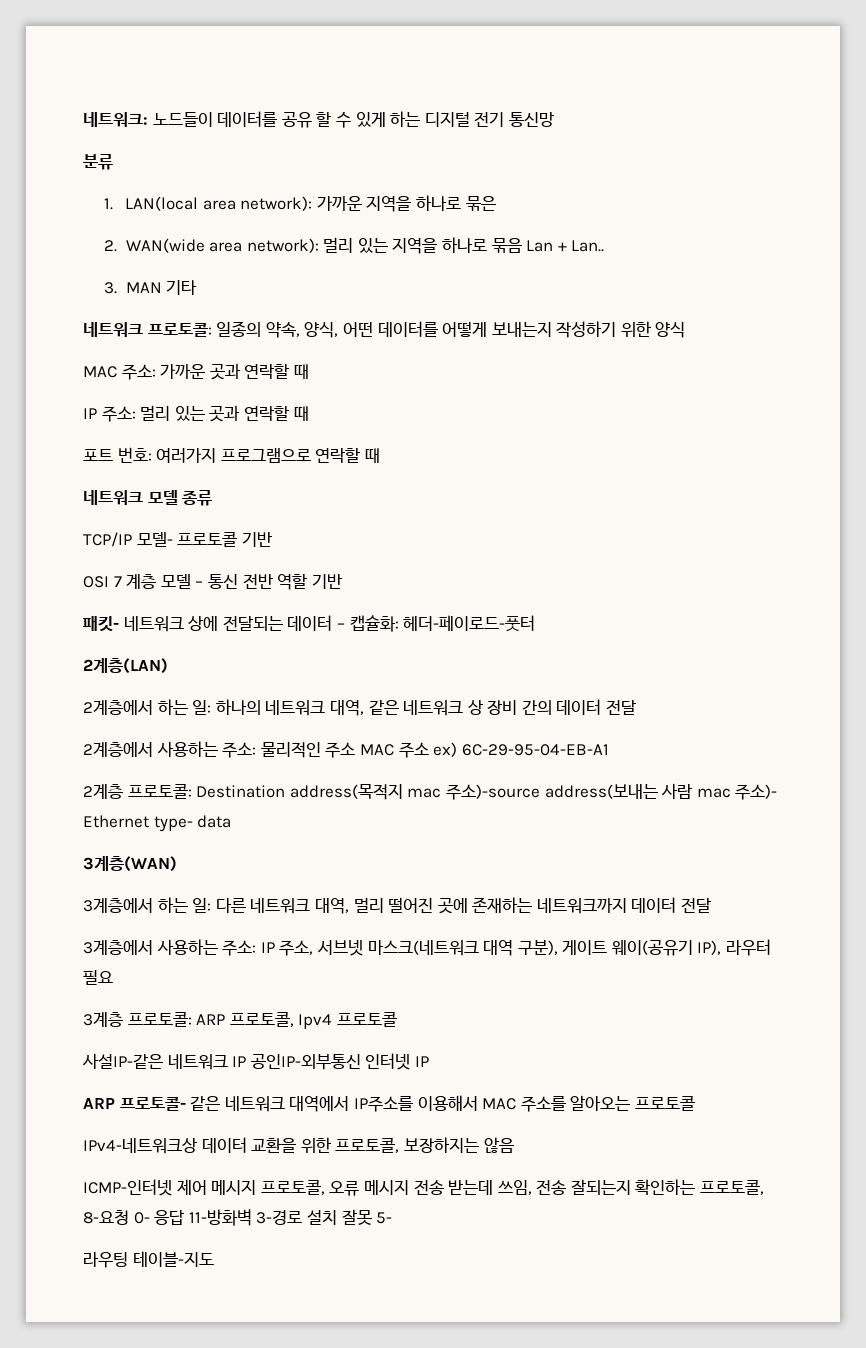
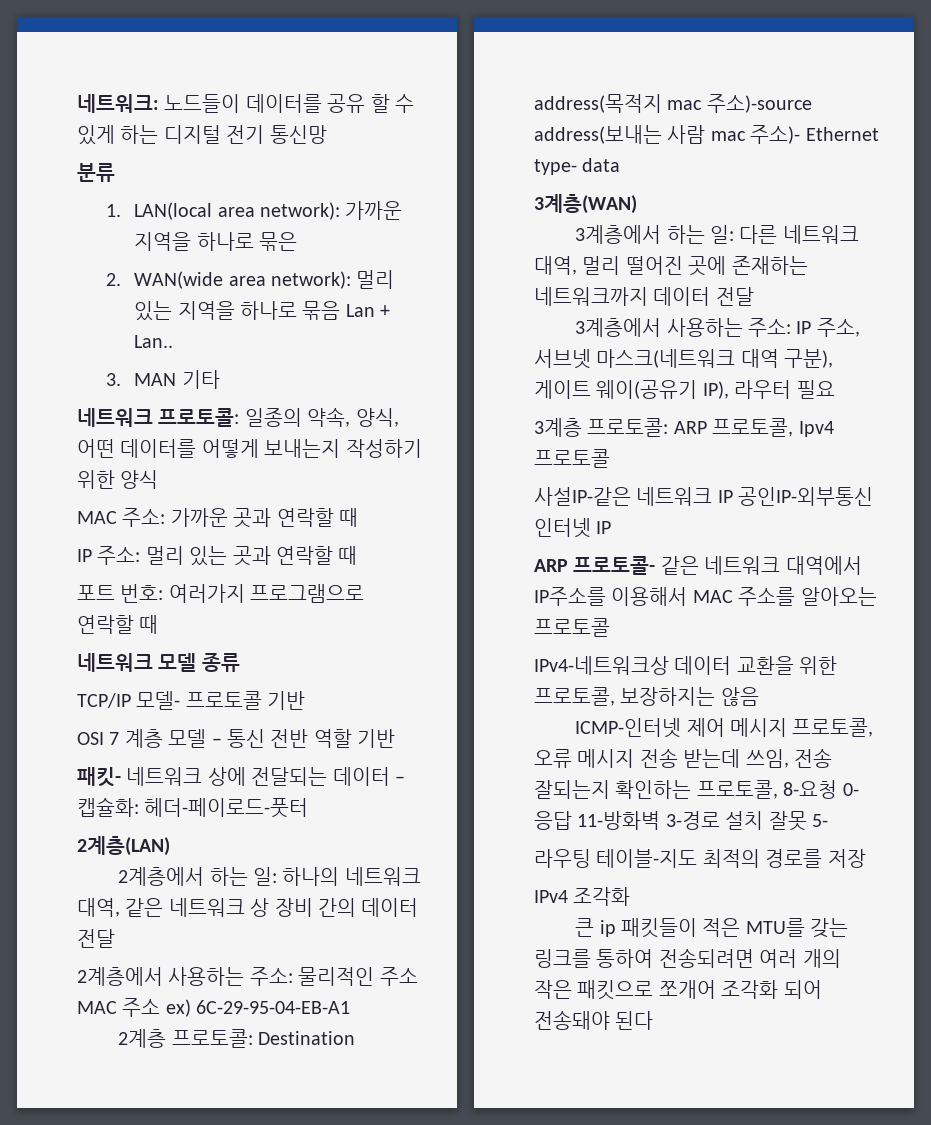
- 라우팅 테이블-지도
+ 라우팅 테이블-지도 최적의 경로를 저장
+ IPv4 조각화
+ 큰 ip 패킷들이 적은 MTU를 갖는 링크를 통하여 전송되려면 여러 개의 작은 패킷으로 쪼개어 조각화 되어 전송돼야 된다

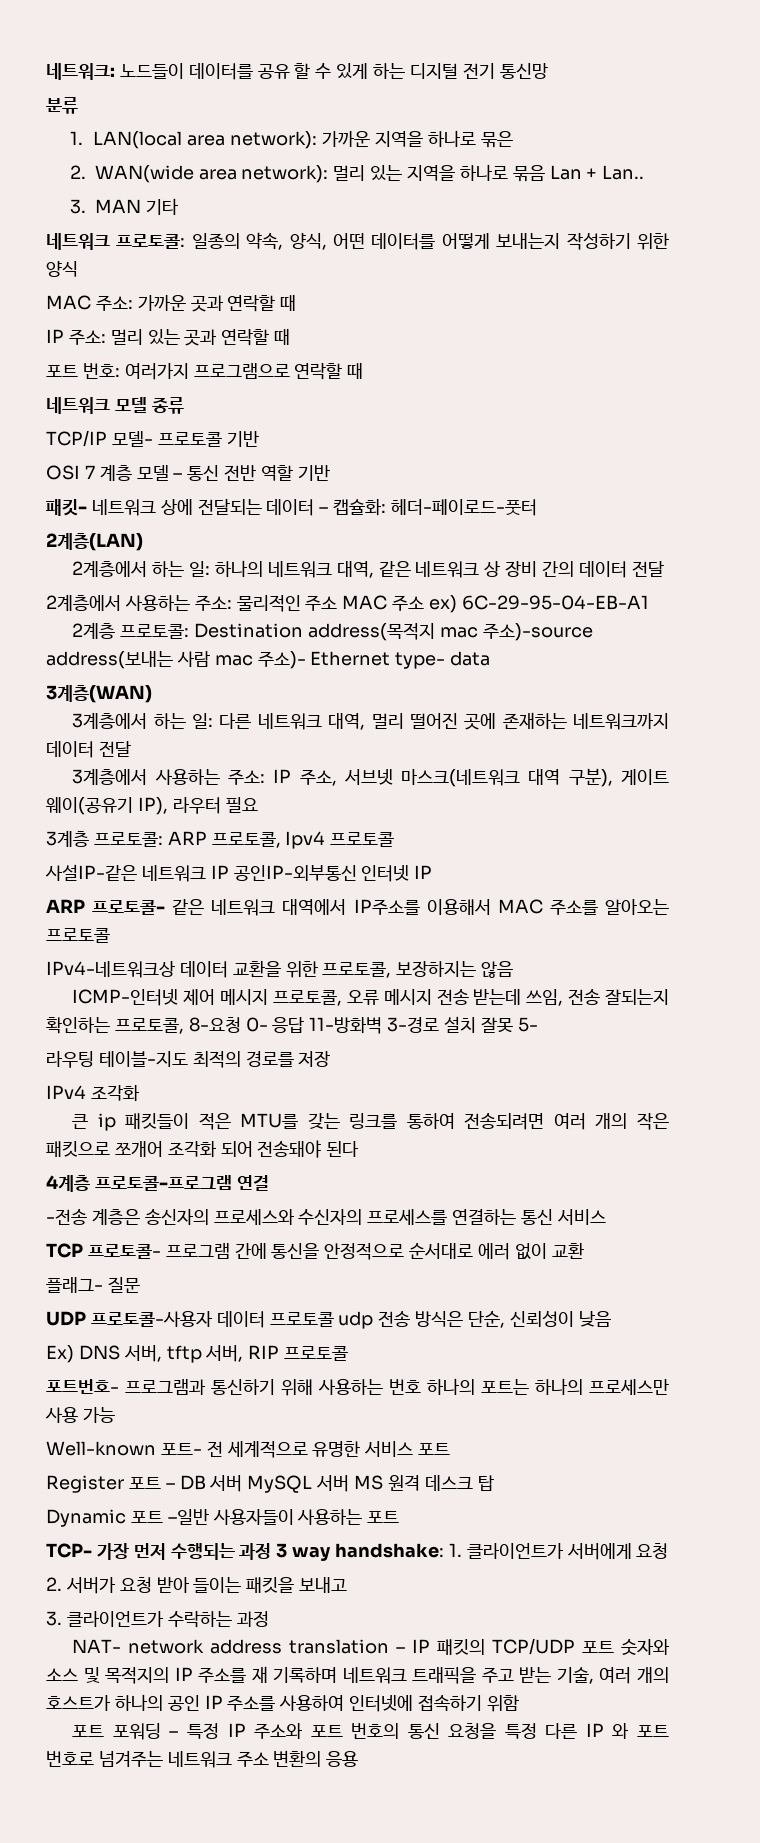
+ 4계층 프로토콜-프로그램 연결
+ -전송 계층은 송신자의 프로세스와 수신자의 프로세스를 연결하는 통신 서비스
+ TCP 프로토콜- 프로그램 간에 통신을 안정적으로 순서대로 에러 없이 교환
+ 플래그- 질문
+ UDP 프로토콜-사용자 데이터 프로토콜 udp 전송 방식은 단순, 신뢰성이 낮음
+ Ex) DNS 서버, tftp 서버, RIP 프로토콜
+ 포트번호- 프로그램과 통신하기 위해 사용하는 번호 하나의 포트는 하나의 프로세스만 사용 가능
+ Well-known 포트- 전 세계적으로 유명한 서비스 포트
+ Register 포트 – DB 서버 MySQL 서버 MS 원격 데스크 탑
+ Dynamic 포트 –일반 사용자들이 사용하는 포트
+ TCP- 가장 먼저 수행되는 과정 3 way handshake: 1. 클라이언트가 서버에게 요청
+ 2. 서버가 요청 받아 들이는 패킷을 보내고
+ 3. 클라이언트가 수락하는 과정
+ NAT- network address translation – IP 패킷의 TCP/UDP 포트 숫자와 소스 및 목적지의 IP 주소를 재 기록하며 네트워크 트래픽을 주고 받는 기술, 여러 개의 호스트가 하나의 공인 IP 주소를 사용하여 인터넷에 접속하기 위함
+ 포트 포워딩 – 특정 IP 주소와 포트 번호의 통신 요청을 특정 다른 IP 와 포트 번호로 넘겨주는 네트워크 주소 변환의 응용

